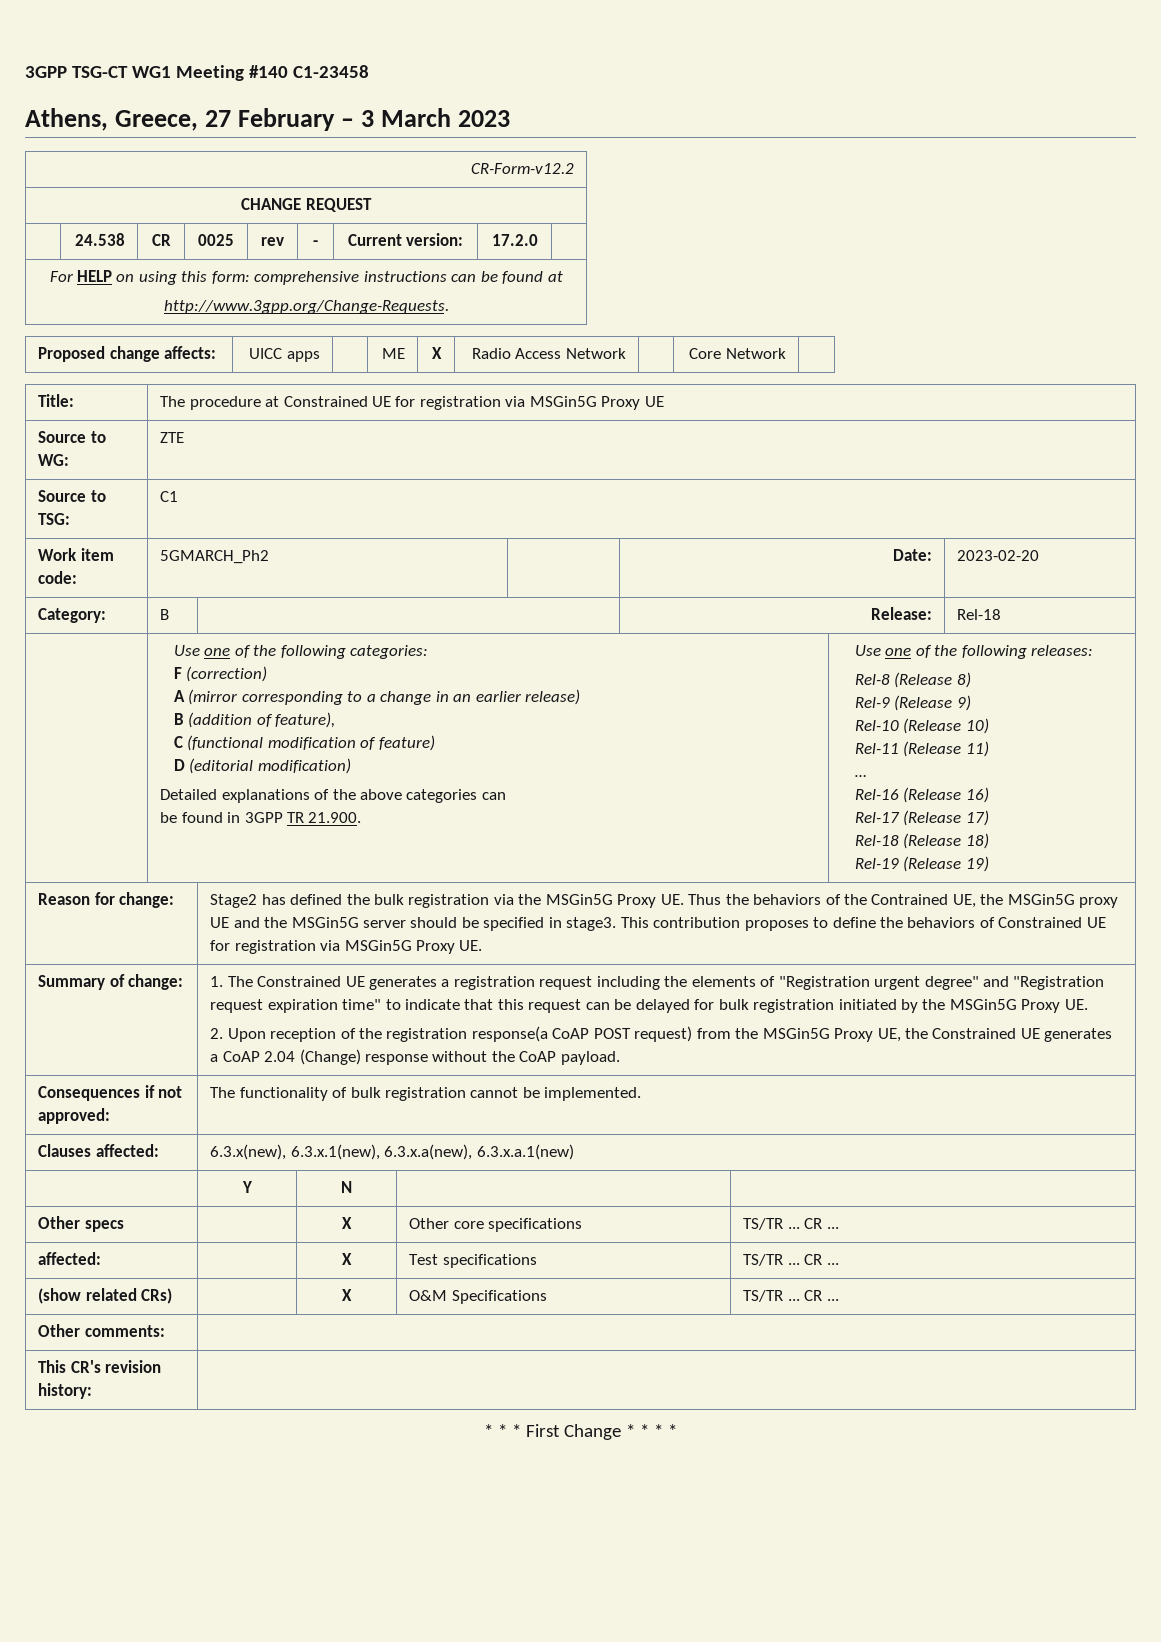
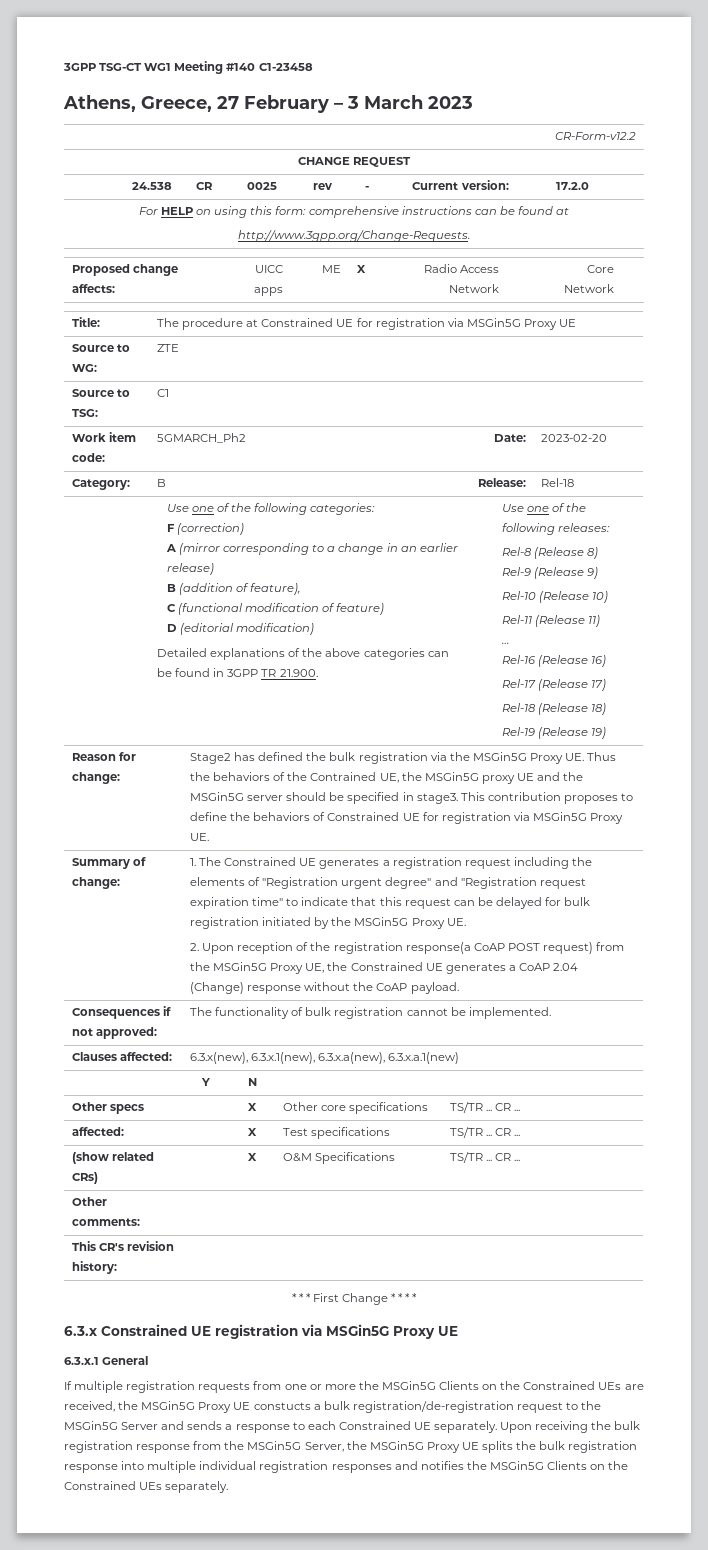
+ 6.3.x Constrained UE registration via MSGin5G Proxy UE
+ 6.3.x.1 General
+ If multiple registration requests from one or more the MSGin5G Clients on the Constrained UEs are received, the MSGin5G Proxy UE constucts a bulk registration/de-registration request to the MSGin5G Server and sends a response to each Constrained UE separately. Upon receiving the bulk registration response from the MSGin5G Server, the MSGin5G Proxy UE splits the bulk registration response into multiple individual registration responses and notifies the MSGin5G Clients on the Constrained UEs separately.

